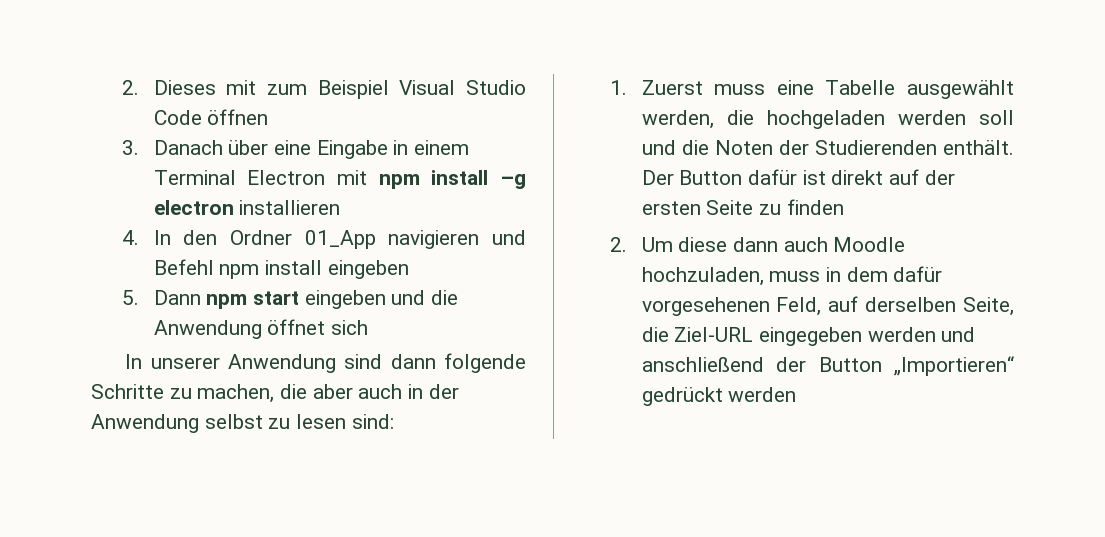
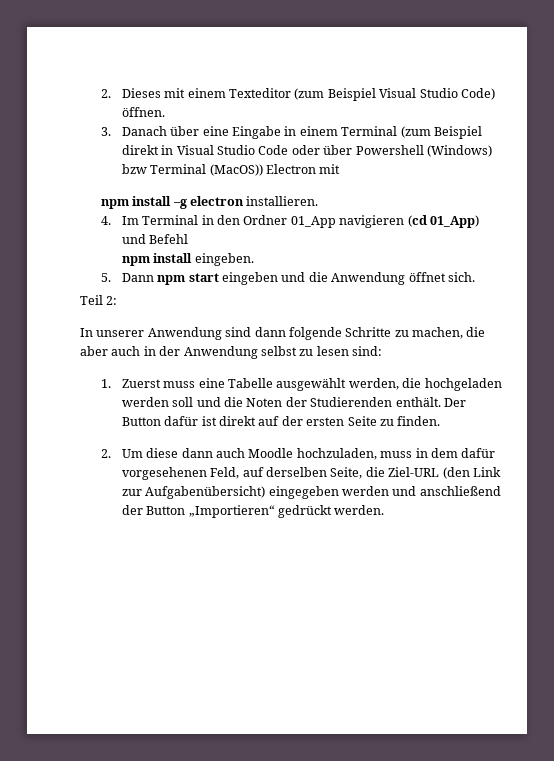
- 2. Dieses mit zum Beispiel Visual Studio Code öffnen
+ 2. Dieses mit einem Texteditor (zum Beispiel Visual Studio Code) öffnen.
- 3. Danach über eine Eingabe in einem Terminal Electron mit npm install –g electron installieren
+ 3. Danach über eine Eingabe in einem Terminal (zum Beispiel direkt in Visual Studio Code oder über Powershell (Windows) bzw Terminal (MacOS)) Electron mit
+ npm install –g electron installieren.
- 4. In den Ordner 01_App navigieren und Befehl npm install eingeben
+ 4. Im Terminal in den Ordner 01_App navigieren (cd 01_App) und Befehl
+ npm install eingeben.
- 5. Dann npm start eingeben und die Anwendung öffnet sich
+ 5. Dann npm start eingeben und die Anwendung öffnet sich.
+ Teil 2:
- Der Button dafür ist direkt auf der ersten Seite zu finden
+ Der Button dafür ist direkt auf der ersten Seite zu finden.
- 2. Um diese dann auch Moodle hochzuladen, muss in dem dafür vorgesehenen Feld, auf derselben Seite, die Ziel-URL eingegeben werden und anschließend der Button „Importieren“ gedrückt werden
+ 2. Um diese dann auch Moodle hochzuladen, muss in dem dafür vorgesehenen Feld, auf derselben Seite, die Ziel-URL (den Link zur Aufgabenübersicht) eingegeben werden und anschließend der Button „Importieren“ gedrückt werden.

